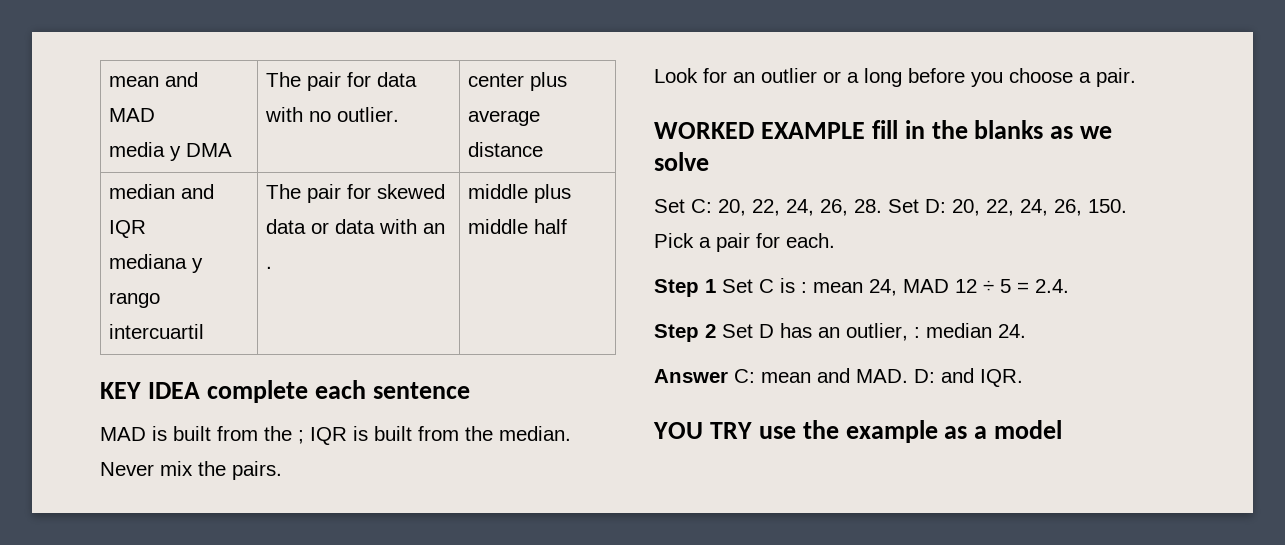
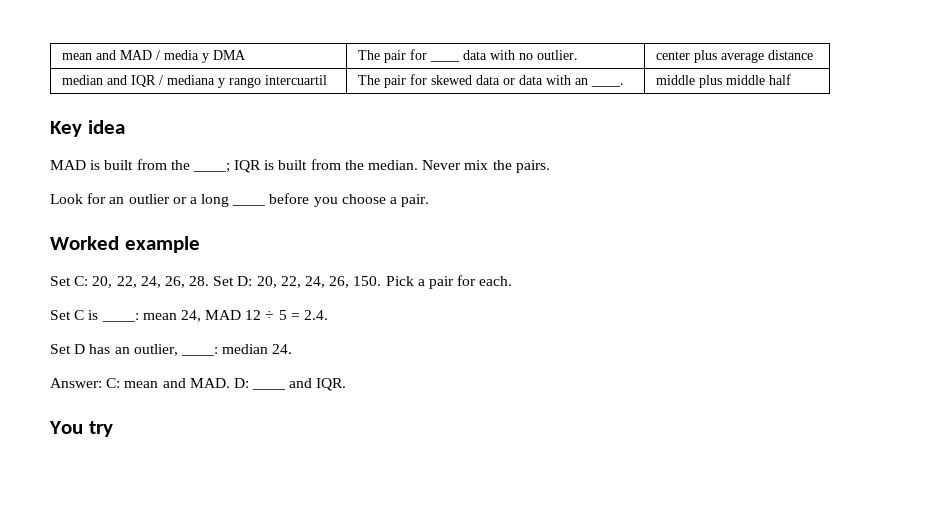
- mean and MAD
- media y DMA | The pair for data with no outlier. | center plus average distance
+ mean and MAD / media y DMA | The pair for ____ data with no outlier. | center plus average distance
- median and IQR
- mediana y rango intercuartil | The pair for skewed data or data with an . | middle plus middle half
+ median and IQR / mediana y rango intercuartil | The pair for skewed data or data with an ____. | middle plus middle half
- KEY IDEA complete each sentence
+ Key idea
- MAD is built from the ; IQR is built from the median.
+ MAD is built from the ____; IQR is built from the median.
- Look for an outlier or a long before you choose a pair.
+ Look for an outlier or a long ____ before you choose a pair.
- WORKED EXAMPLE fill in the blanks as we solve
+ Worked example
- Step 1 Set C is : mean 24, MAD 12 ÷ 5 = 2.4.
+ Set C is ____: mean 24, MAD 12 ÷ 5 = 2.4.
- Step 2 Set D has an outlier, : median 24.
+ Set D has an outlier, ____: median 24.
- Answer C: mean and MAD. D: and IQR.
+ Answer: C: mean and MAD. D: ____ and IQR.
- YOU TRY use the example as a model
+ You try

